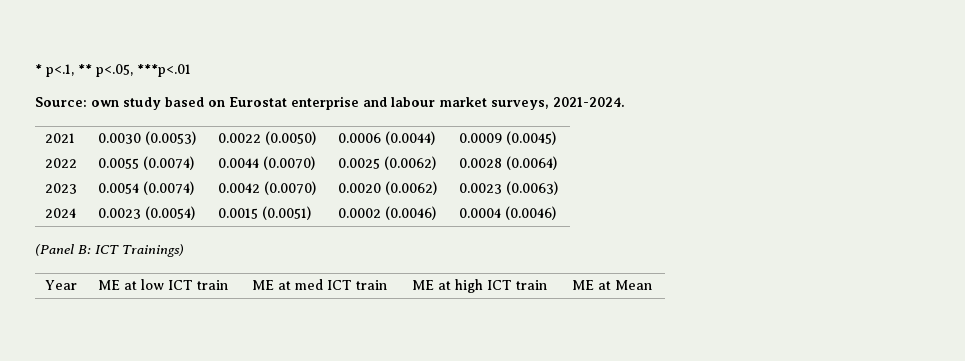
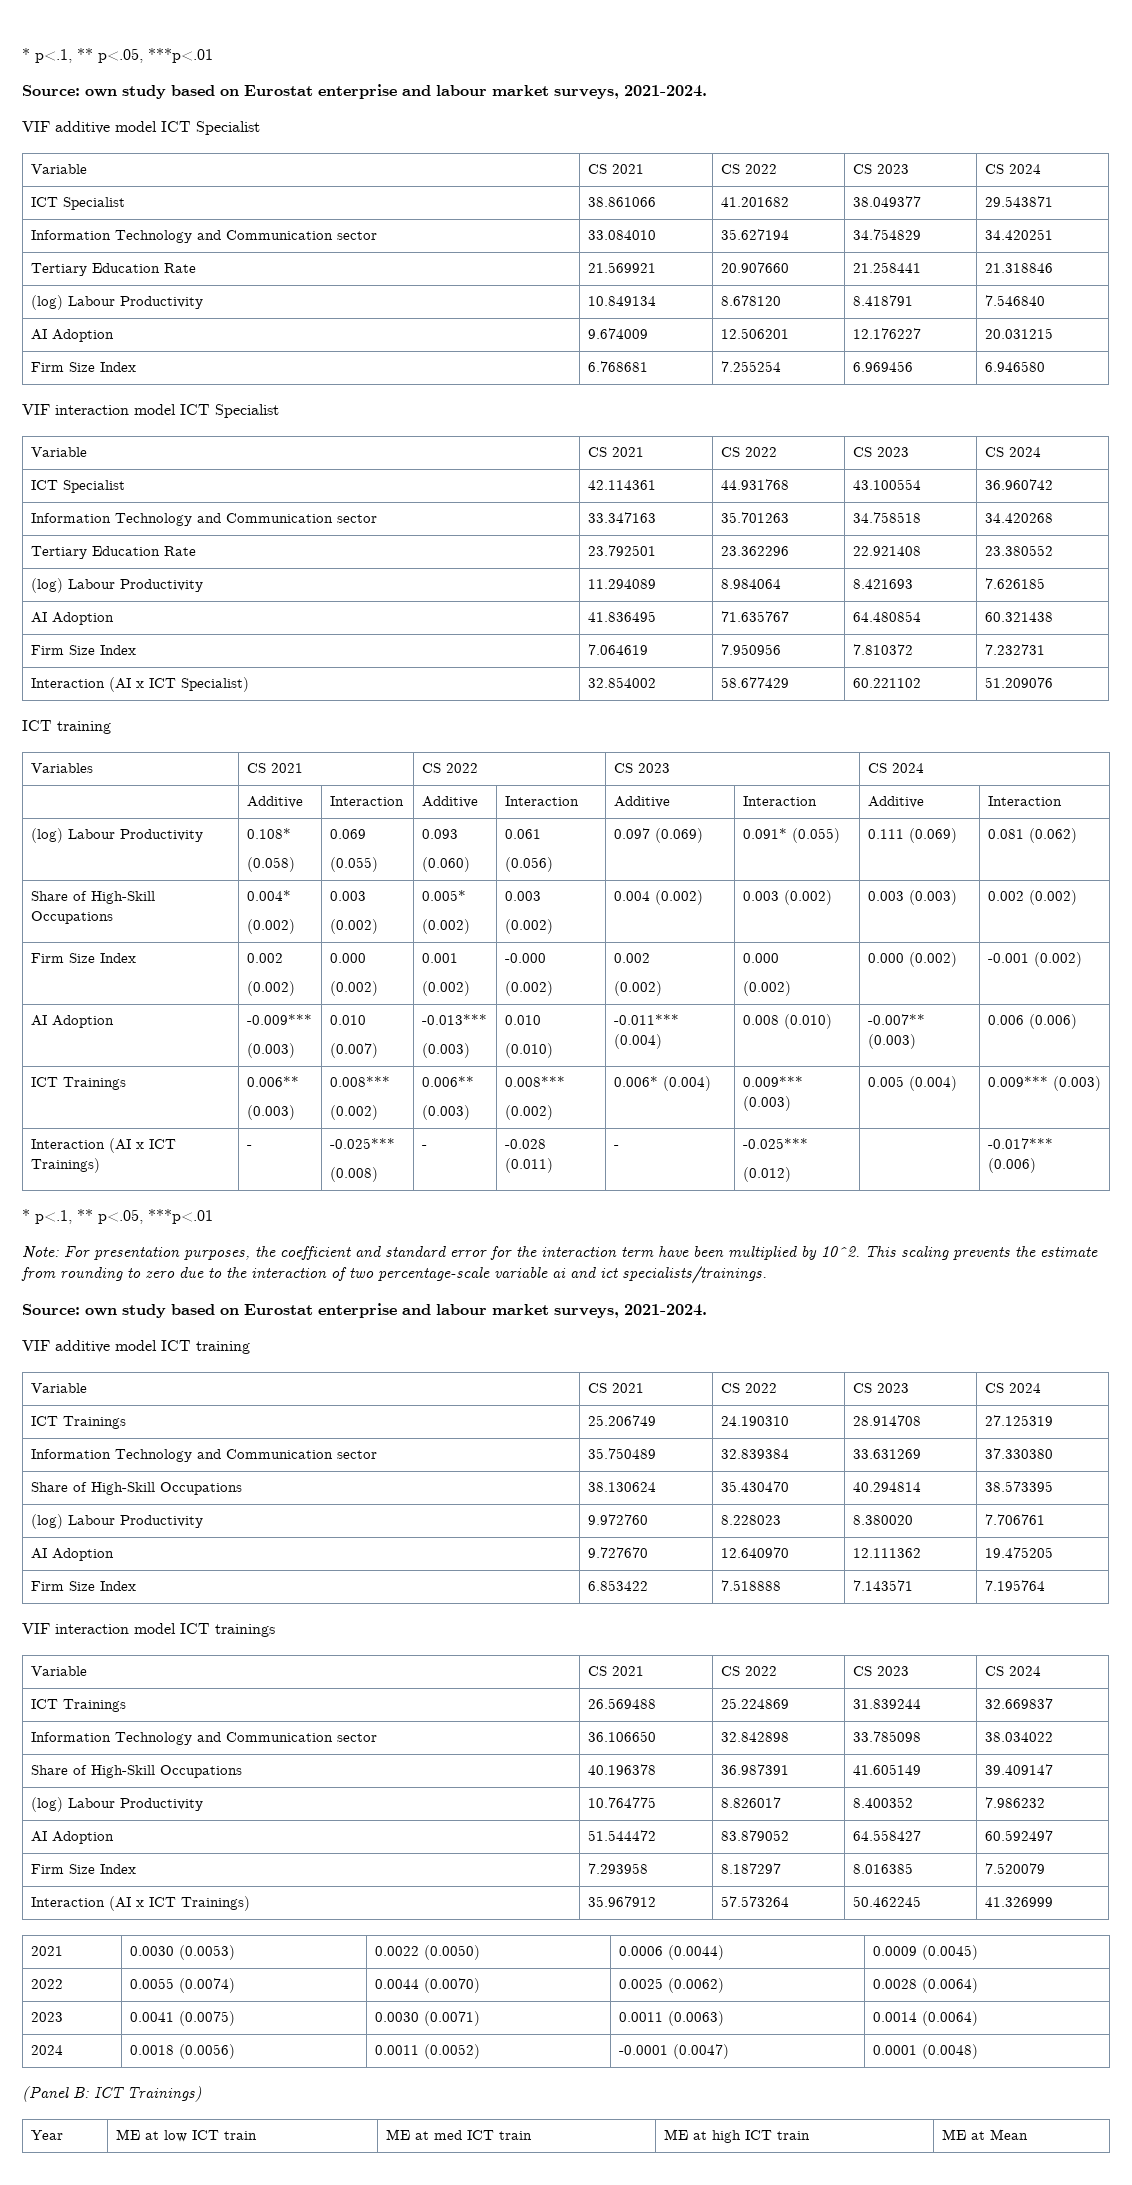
+ VIF additive model ICT Specialist
+ Variable | CS 2021 | CS 2022 | CS 2023 | CS 2024
+ ICT Specialist | 38.861066 | 41.201682 | 38.049377 | 29.543871
+ Information Technology and Communication sector | 33.084010 | 35.627194 | 34.754829 | 34.420251
+ Tertiary Education Rate | 21.569921 | 20.907660 | 21.258441 | 21.318846
+ (log) Labour Productivity | 10.849134 | 8.678120 | 8.418791 | 7.546840
+ AI Adoption | 9.674009 | 12.506201 | 12.176227 | 20.031215
+ Firm Size Index | 6.768681 | 7.255254 | 6.969456 | 6.946580
+ VIF interaction model ICT Specialist
+ Variable | CS 2021 | CS 2022 | CS 2023 | CS 2024
+ ICT Specialist | 42.114361 | 44.931768 | 43.100554 | 36.960742
+ Information Technology and Communication sector | 33.347163 | 35.701263 | 34.758518 | 34.420268
+ Tertiary Education Rate | 23.792501 | 23.362296 | 22.921408 | 23.380552
+ (log) Labour Productivity | 11.294089 | 8.984064 | 8.421693 | 7.626185
+ AI Adoption | 41.836495 | 71.635767 | 64.480854 | 60.321438
+ Firm Size Index | 7.064619 | 7.950956 | 7.810372 | 7.232731
+ Interaction (AI x ICT Specialist) | 32.854002 | 58.677429 | 60.221102 | 51.209076
+ ICT training
+ Variables | CS 2021 | CS 2022 | CS 2023 | CS 2024
+ | Additive | Interaction | Additive | Interaction | Additive | Interaction | Additive | Interaction
+ (log) Labour Productivity | 0.108*
+ (0.058) | 0.069
+ (0.055) | 0.093
+ (0.060) | 0.061
+ (0.056) | 0.097 (0.069) | 0.091* (0.055) | 0.111 (0.069) | 0.081 (0.062)
+ Share of High-Skill Occupations | 0.004*
+ (0.002) | 0.003
+ (0.002) | 0.005*
+ (0.002) | 0.003
+ (0.002) | 0.004 (0.002) | 0.003 (0.002) | 0.003 (0.003) | 0.002 (0.002)
+ Firm Size Index | 0.002
+ (0.002) | 0.000
+ (0.002) | 0.001
+ (0.002) | -0.000
+ (0.002) | 0.002
+ (0.002) | 0.000
+ (0.002) | 0.000 (0.002) | -0.001 (0.002)
+ AI Adoption | -0.009***
+ (0.003) | 0.010
+ (0.007) | -0.013***
+ (0.003) | 0.010
+ (0.010) | -0.011*** (0.004) | 0.008 (0.010) | -0.007** (0.003) | 0.006 (0.006)
+ ICT Trainings | 0.006**
+ (0.003) | 0.008***
+ (0.002) | 0.006**
+ (0.003) | 0.008***
+ (0.002) | 0.006* (0.004) | 0.009*** (0.003) | 0.005 (0.004) | 0.009*** (0.003)
+ Interaction (AI x ICT Trainings) | - | -0.025***
+ (0.008) | - | -0.028 (0.011) | - | -0.025***
+ (0.012) | | -0.017*** (0.006)
+ * p<.1, ** p<.05, ***p<.01
+ Note: For presentation purposes, the coefficient and standard error for the interaction term have been multiplied by 10^2. This scaling prevents the estimate from rounding to zero due to the interaction of two percentage-scale variable ai and ict specialists/trainings.
+ Source: own study based on Eurostat enterprise and labour market surveys, 2021-2024.
+ VIF additive model ICT training
+ Variable | CS 2021 | CS 2022 | CS 2023 | CS 2024
+ ICT Trainings | 25.206749 | 24.190310 | 28.914708 | 27.125319
+ Information Technology and Communication sector | 35.750489 | 32.839384 | 33.631269 | 37.330380
+ Share of High-Skill Occupations | 38.130624 | 35.430470 | 40.294814 | 38.573395
+ (log) Labour Productivity | 9.972760 | 8.228023 | 8.380020 | 7.706761
+ AI Adoption | 9.727670 | 12.640970 | 12.111362 | 19.475205
+ Firm Size Index | 6.853422 | 7.518888 | 7.143571 | 7.195764
+ VIF interaction model ICT trainings
+ Variable | CS 2021 | CS 2022 | CS 2023 | CS 2024
+ ICT Trainings | 26.569488 | 25.224869 | 31.839244 | 32.669837
+ Information Technology and Communication sector | 36.106650 | 32.842898 | 33.785098 | 38.034022
+ Share of High-Skill Occupations | 40.196378 | 36.987391 | 41.605149 | 39.409147
+ (log) Labour Productivity | 10.764775 | 8.826017 | 8.400352 | 7.986232
+ AI Adoption | 51.544472 | 83.879052 | 64.558427 | 60.592497
+ Firm Size Index | 7.293958 | 8.187297 | 8.016385 | 7.520079
+ Interaction (AI x ICT Trainings) | 35.967912 | 57.573264 | 50.462245 | 41.326999
- 2023 | 0.0054 (0.0074) | 0.0042 (0.0070) | 0.0020 (0.0062) | 0.0023 (0.0063)
- 2024 | 0.0023 (0.0054) | 0.0015 (0.0051) | 0.0002 (0.0046) | 0.0004 (0.0046)
+ 2023 | 0.0041 (0.0075) | 0.0030 (0.0071) | 0.0011 (0.0063) | 0.0014 (0.0064)
+ 2024 | 0.0018 (0.0056) | 0.0011 (0.0052) | -0.0001 (0.0047) | 0.0001 (0.0048)

